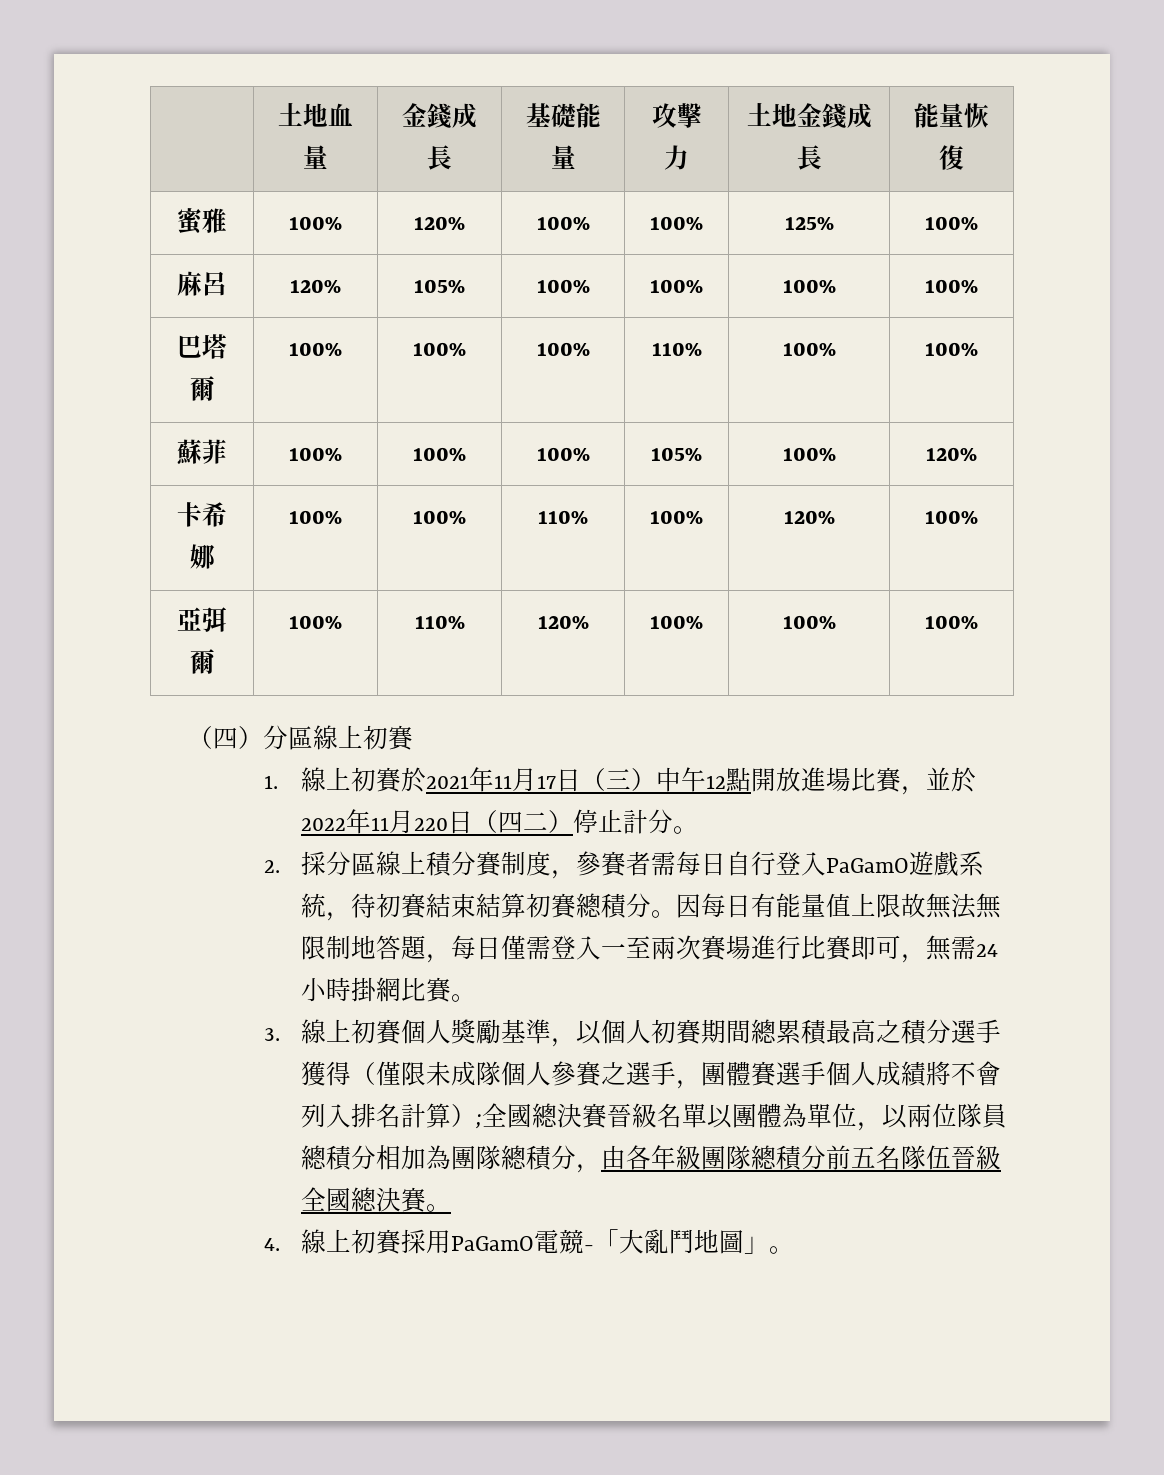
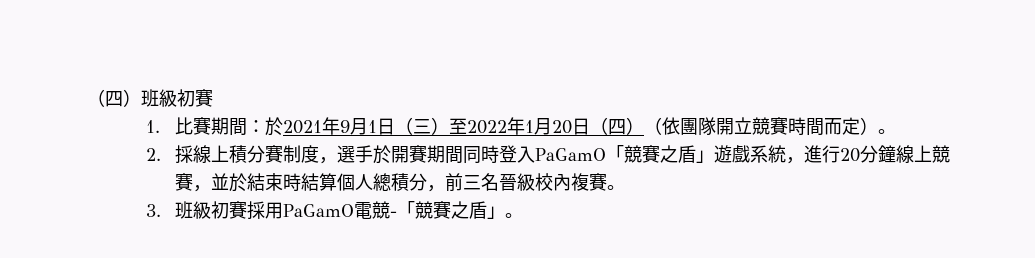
- | 土地血量 | 金錢成長 | 基礎能量 | 攻擊力 | 土地金錢成長 | 能量恢復
- 蜜雅 | 100% | 120% | 100% | 100% | 125% | 100%
- 麻呂 | 120% | 105% | 100% | 100% | 100% | 100%
- 巴塔爾 | 100% | 100% | 100% | 110% | 100% | 100%
- 蘇菲 | 100% | 100% | 100% | 105% | 100% | 120%
- 卡希娜 | 100% | 100% | 110% | 100% | 120% | 100%
- 亞弭爾 | 100% | 110% | 120% | 100% | 100% | 100%
- （四）分區線上初賽
- 1.線上初賽於2021年11月17日（三）中午12點開放進場比賽，並於2022年11月220日（四二）停止計分。
+ （四）班級初賽
+ 1.比賽期間：於2021年9月1日（三）至2022年1月20日（四）（依團隊開立競賽時間而定）。
- 2.採分區線上積分賽制度，參賽者需每日自行登入PaGamO遊戲系統，待初賽結束結算初賽總積分。因每日有能量值上限故無法無限制地答題，每日僅需登入一至兩次賽場進行比賽即可，無需24小時掛網比賽。
- 3.線上初賽個人獎勵基準，以個人初賽期間總累積最高之積分選手獲得（僅限未成隊個人參賽之選手，團體賽選手個人成績將不會列入排名計算）;全國總決賽晉級名單以團體為單位，以兩位隊員總積分相加為團隊總積分，由各年級團隊總積分前五名隊伍晉級全國總決賽。
- 4.線上初賽採用PaGamO電競-「大亂鬥地圖」。
+ 2.採線上積分賽制度，選手於開賽期間同時登入PaGamO「競賽之盾」遊戲系統，進行20分鐘線上競賽，並於結束時結算個人總積分，前三名晉級校內複賽。
+ 3.班級初賽採用PaGamO電競-「競賽之盾」。

